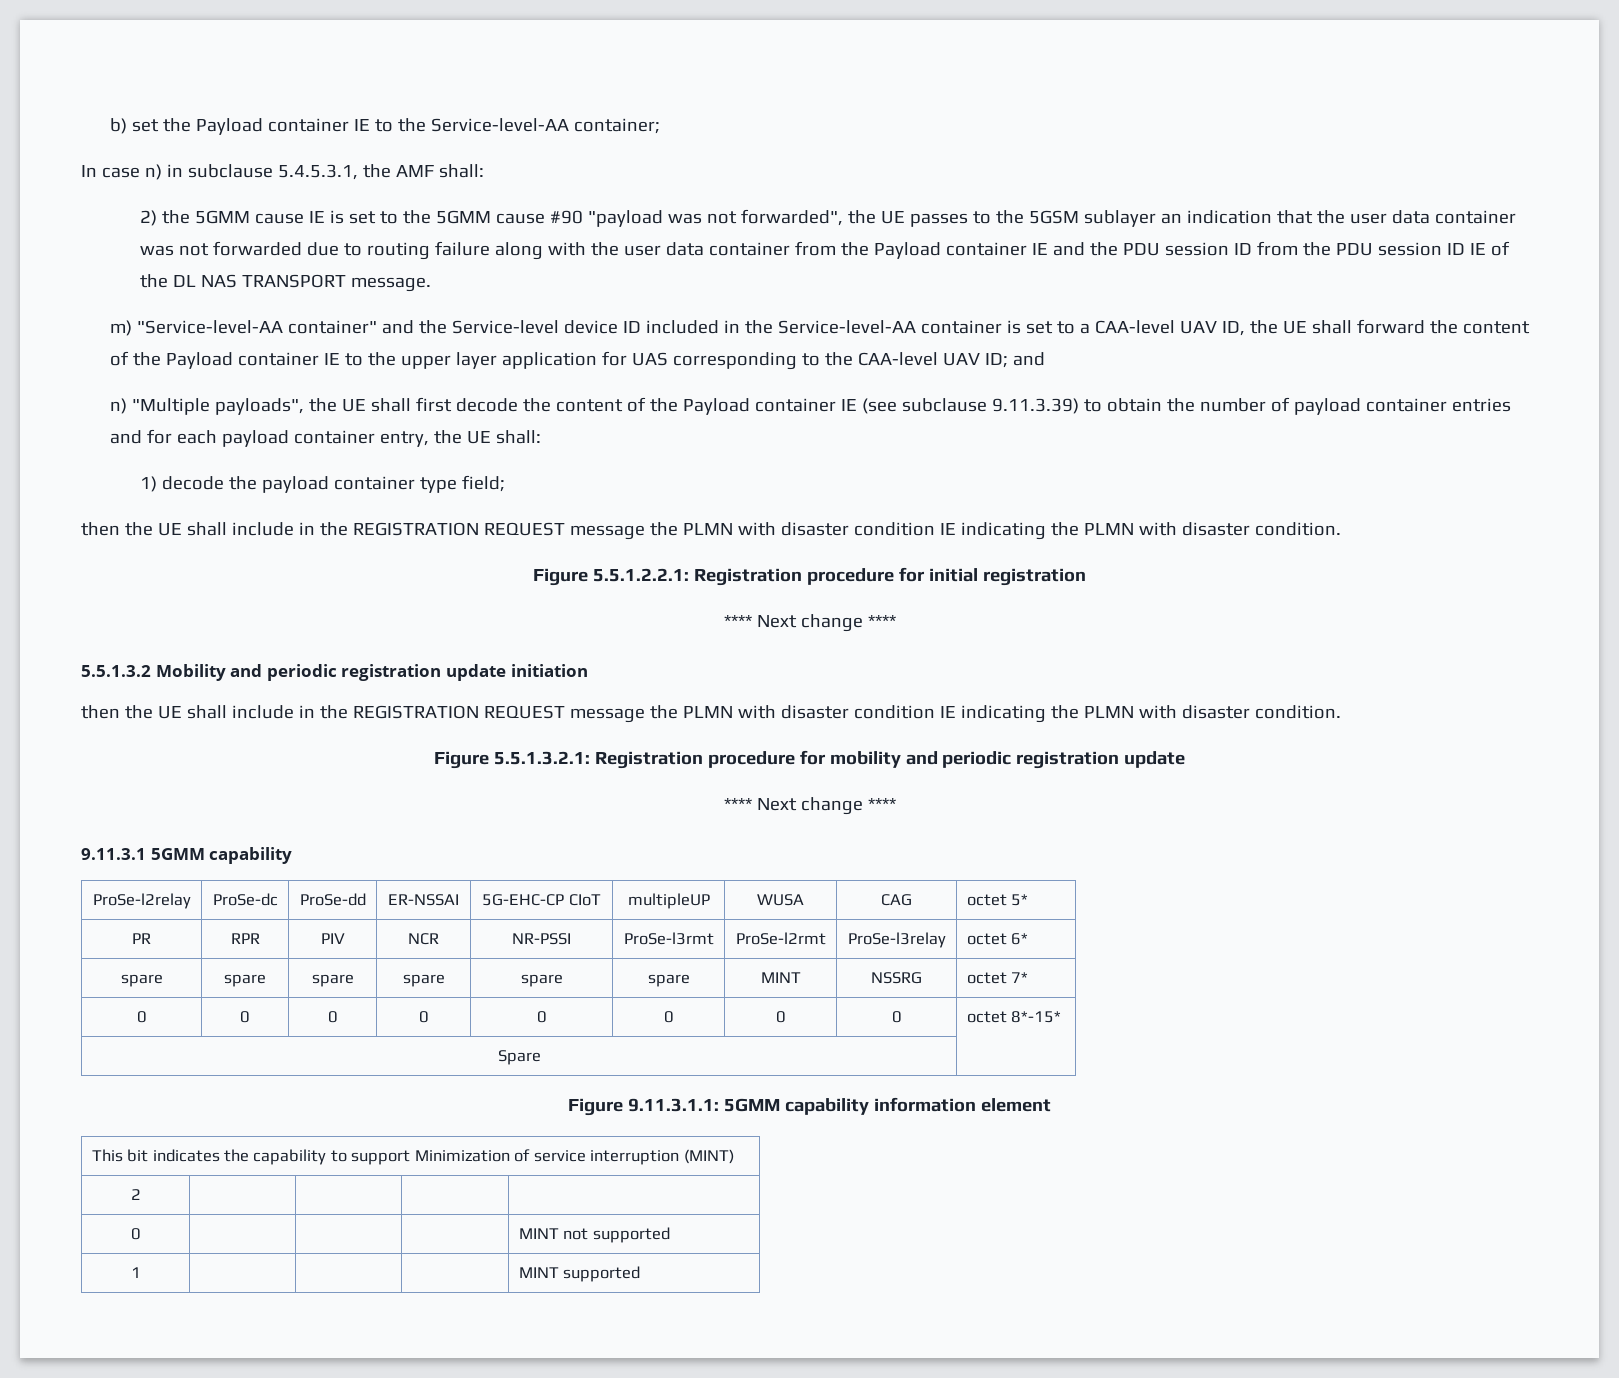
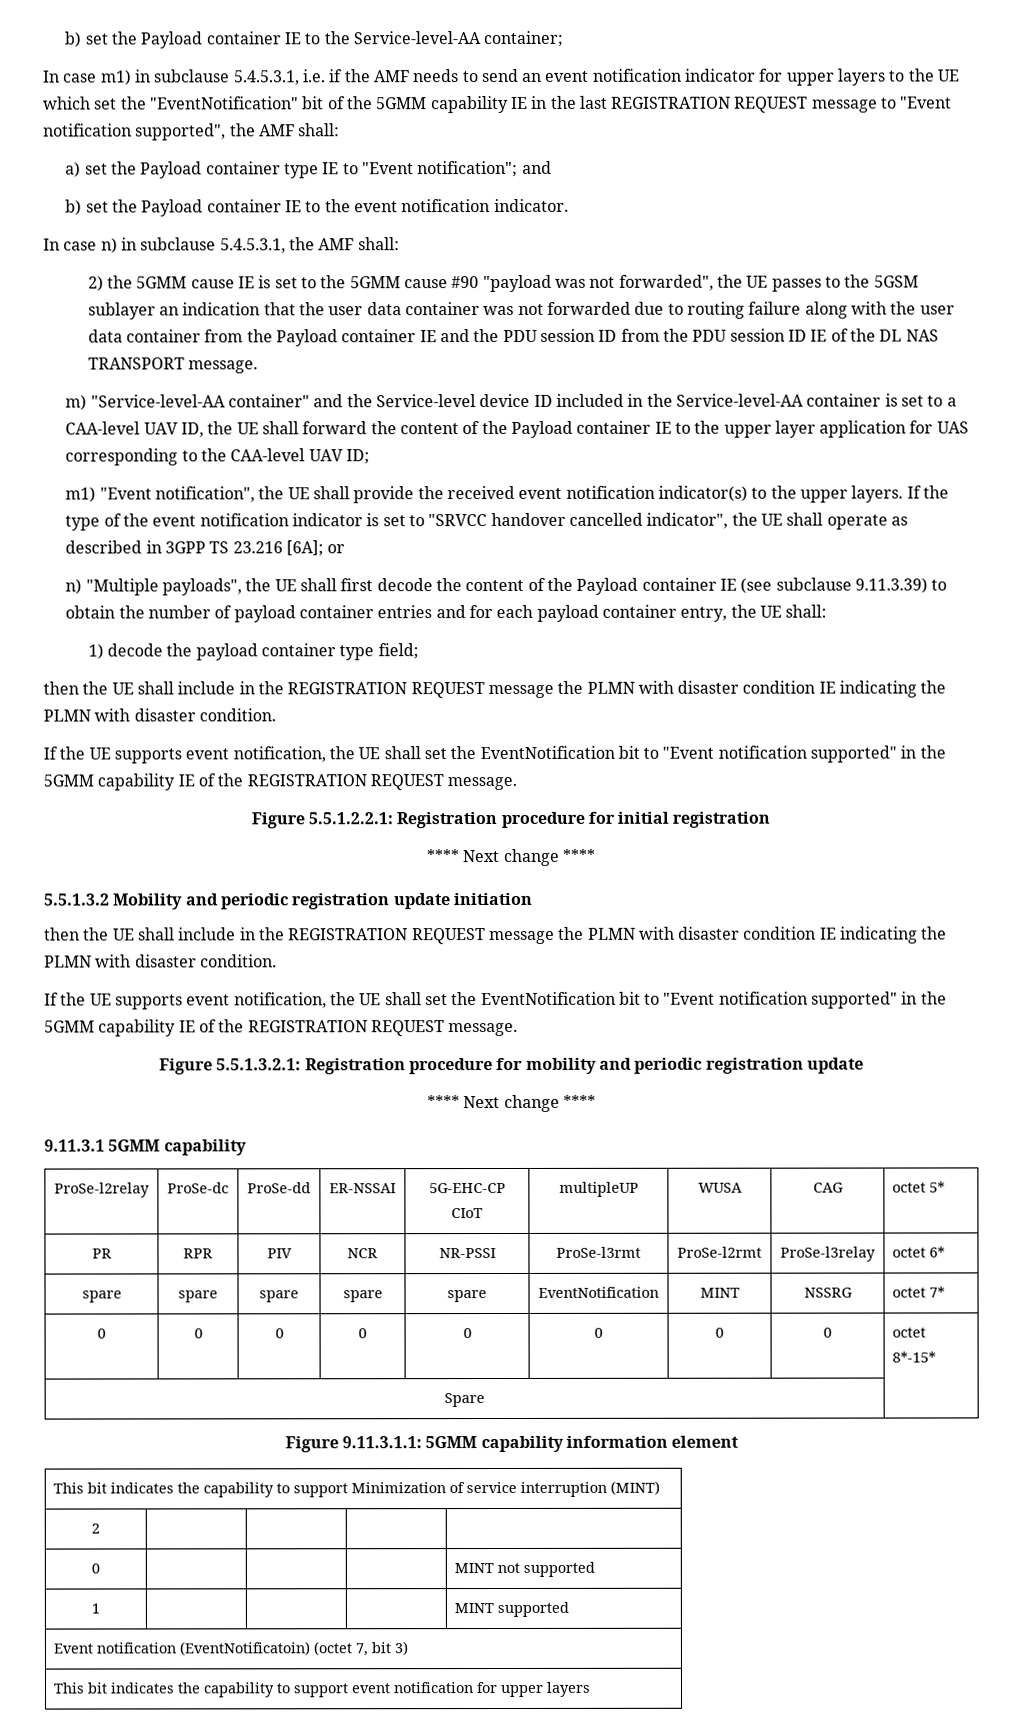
+ In case m1) in subclause 5.4.5.3.1, i.e. if the AMF needs to send an event notification indicator for upper layers to the UE which set the "EventNotification" bit of the 5GMM capability IE in the last REGISTRATION REQUEST message to "Event notification supported", the AMF shall:
+ a) set the Payload container type IE to "Event notification"; and
+ b) set the Payload container IE to the event notification indicator.
- m) "Service-level-AA container" and the Service-level device ID included in the Service-level-AA container is set to a CAA-level UAV ID, the UE shall forward the content of the Payload container IE to the upper layer application for UAS corresponding to the CAA-level UAV ID; and
+ m) "Service-level-AA container" and the Service-level device ID included in the Service-level-AA container is set to a CAA-level UAV ID, the UE shall forward the content of the Payload container IE to the upper layer application for UAS corresponding to the CAA-level UAV ID;
+ m1) "Event notification", the UE shall provide the received event notification indicator(s) to the upper layers. If the type of the event notification indicator is set to "SRVCC handover cancelled indicator", the UE shall operate as described in 3GPP TS 23.216 [6A]; or
  1) decode the payload container type field;
  then the UE shall include in the REGISTRATION REQUEST message the PLMN with disaster condition IE indicating the PLMN with disaster condition.
+ If the UE supports event notification, the UE shall set the EventNotification bit to "Event notification supported" in the 5GMM capability IE of the REGISTRATION REQUEST message.
  5.5.1.3.2 Mobility and periodic registration update initiation
  then the UE shall include in the REGISTRATION REQUEST message the PLMN with disaster condition IE indicating the PLMN with disaster condition.
+ If the UE supports event notification, the UE shall set the EventNotification bit to "Event notification supported" in the 5GMM capability IE of the REGISTRATION REQUEST message.
- spare | spare | spare | spare | spare | spare | MINT | NSSRG | octet 7*
+ spare | spare | spare | spare | spare | EventNotification | MINT | NSSRG | octet 7*
+ Event notification (EventNotificatoin) (octet 7, bit 3)
+ This bit indicates the capability to support event notification for upper layers

